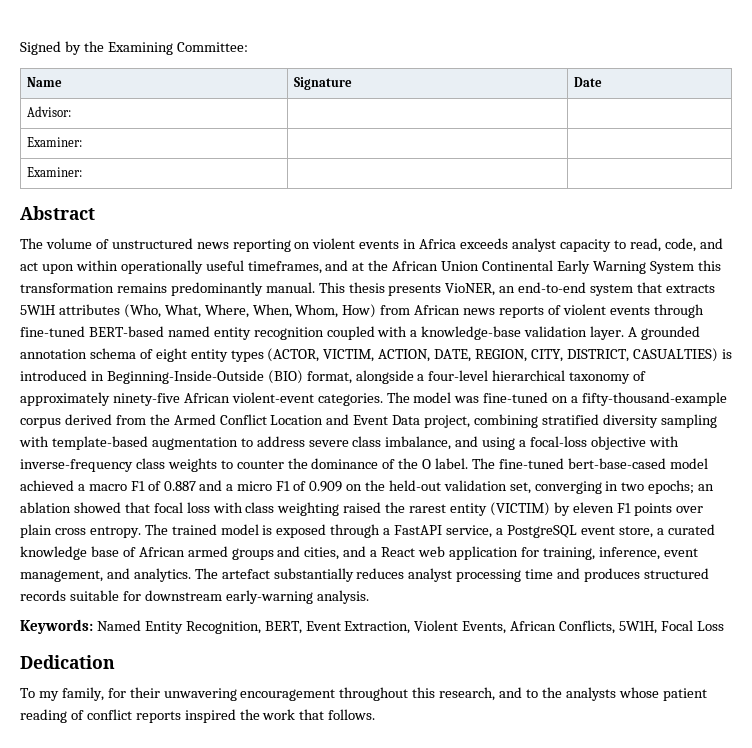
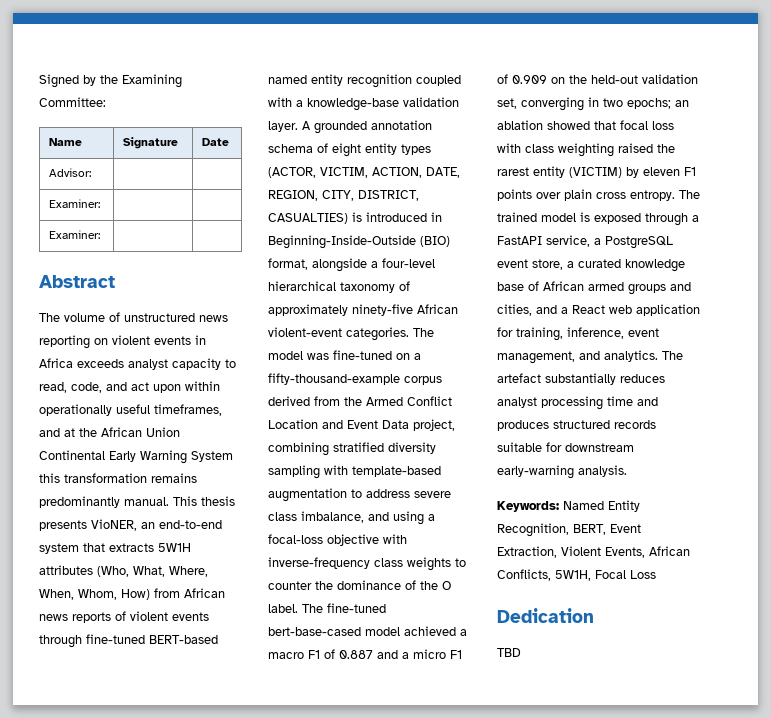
- To my family, for their unwavering encouragement throughout this research, and to the analysts whose patient reading of conflict reports inspired the work that follows.
+ TBD

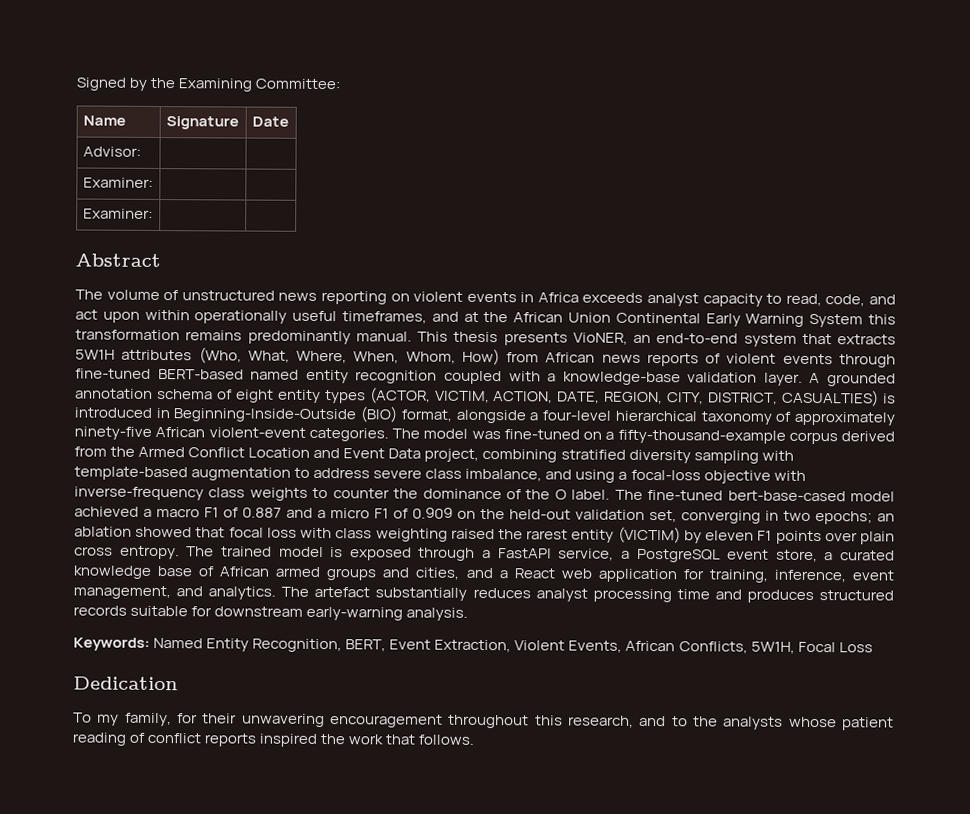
- TBD
+ To my family, for their unwavering encouragement throughout this research, and to the analysts whose patient reading of conflict reports inspired the work that follows.

